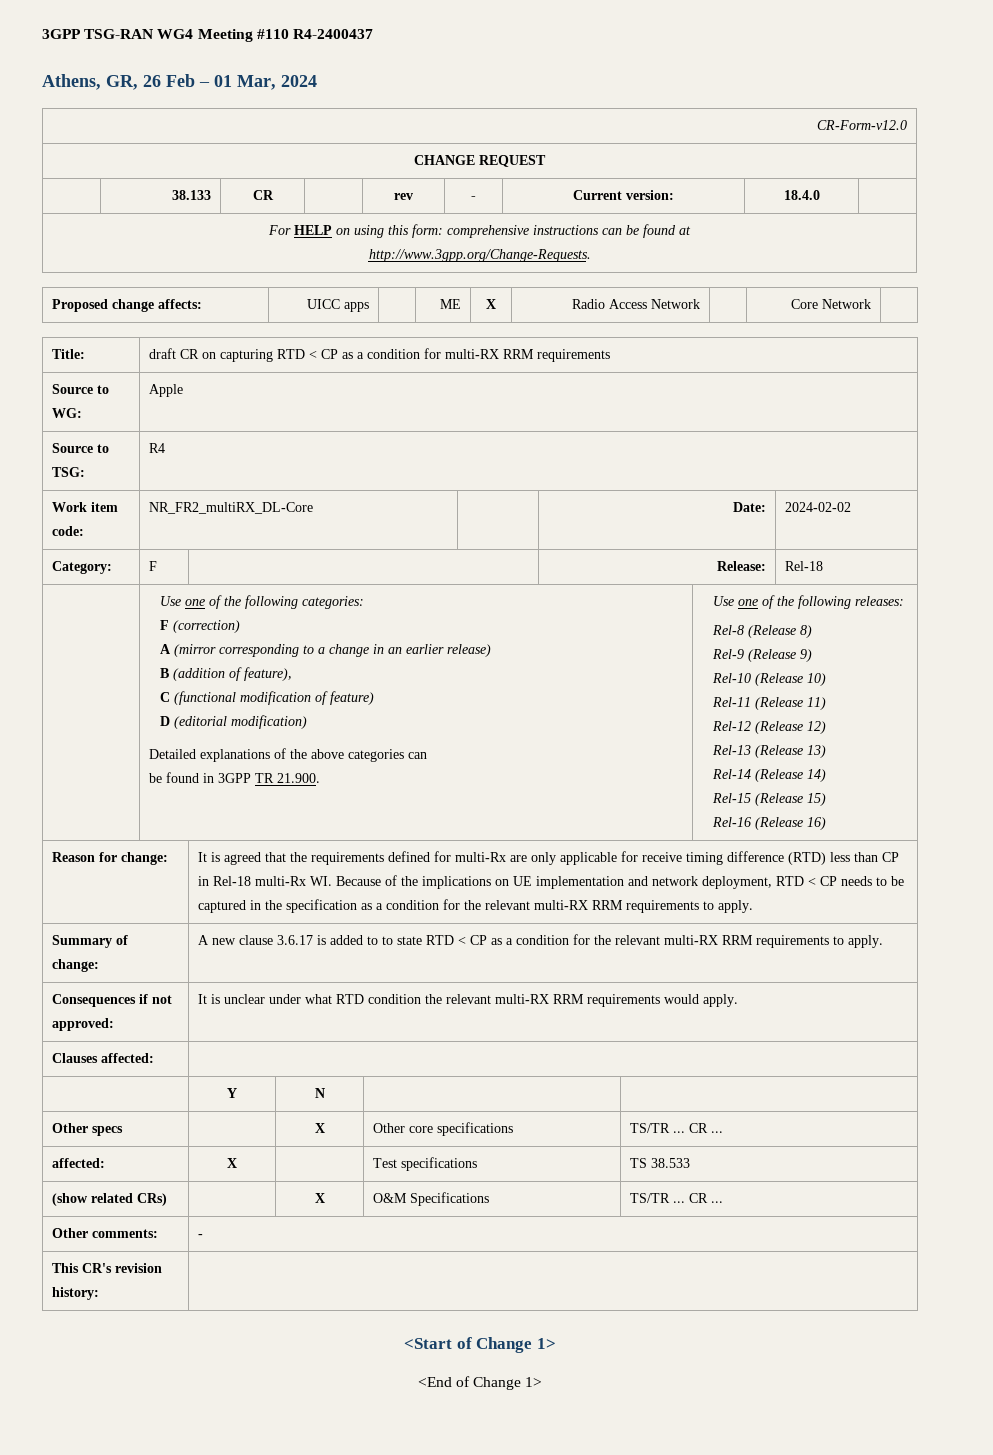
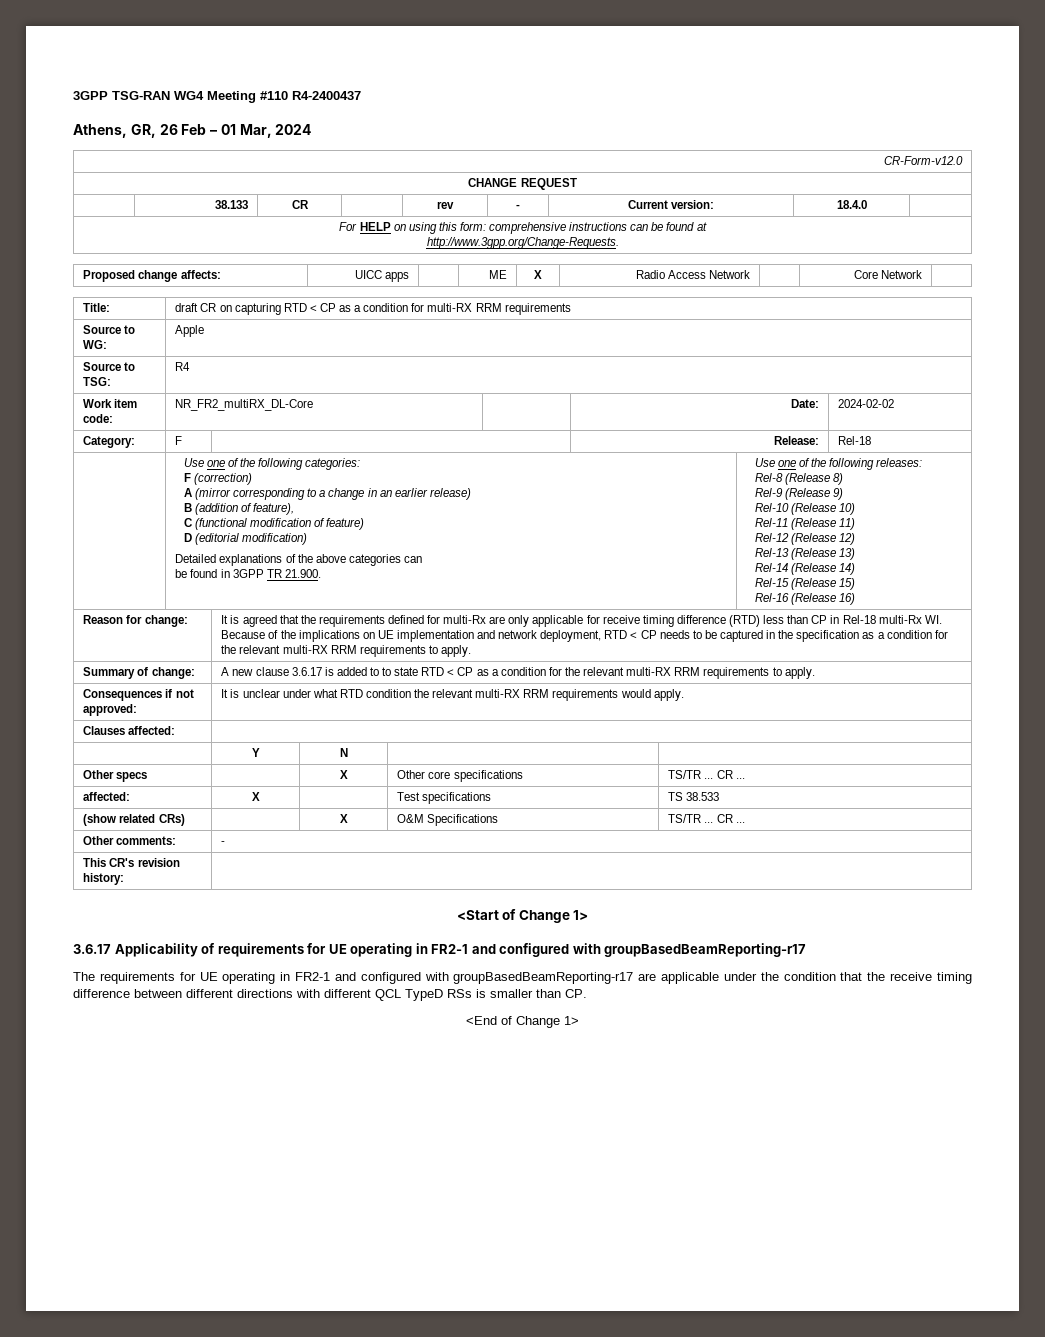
+ 3.6.17 Applicability of requirements for UE operating in FR2-1 and configured with groupBasedBeamReporting-r17
+ The requirements for UE operating in FR2-1 and configured with groupBasedBeamReporting-r17 are applicable under the condition that the receive timing difference between different directions with different QCL TypeD RSs is smaller than CP.

